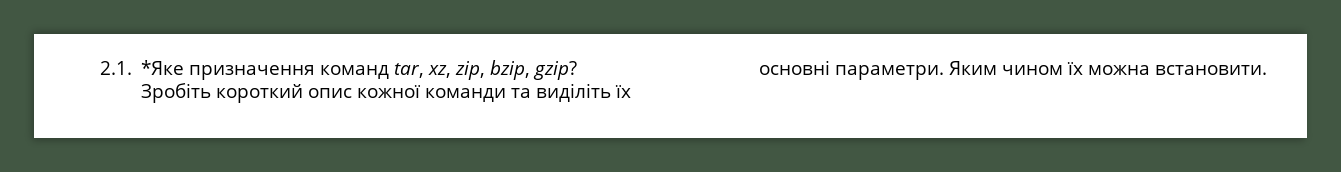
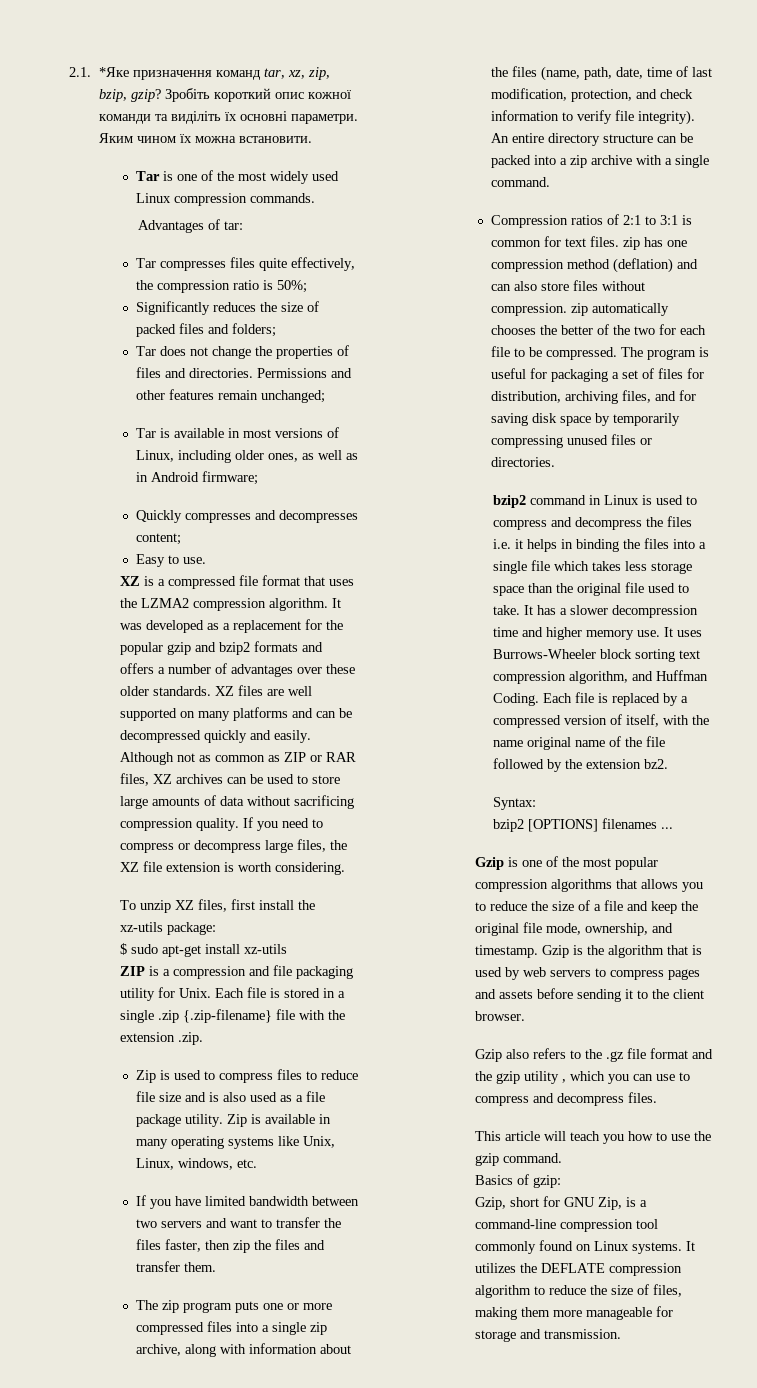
+ Tar is one of the most widely used Linux compression commands.
+ Advantages of tar:
+ Tar compresses files quite effectively, the compression ratio is 50%;
+ Significantly reduces the size of packed files and folders;
+ Tar does not change the properties of files and directories. Permissions and other features remain unchanged;
+ Tar is available in most versions of Linux, including older ones, as well as in Android firmware;
+ Quickly compresses and decompresses content;
+ Easy to use.
+ XZ is a compressed file format that uses the LZMA2 compression algorithm. It was developed as a replacement for the popular gzip and bzip2 formats and offers a number of advantages over these older standards. XZ files are well supported on many platforms and can be decompressed quickly and easily. Although not as common as ZIP or RAR files, XZ archives can be used to store large amounts of data without sacrificing compression quality. If you need to compress or decompress large files, the XZ file extension is worth considering.
+ To unzip XZ files, first install the xz-utils package:
+ $ sudo apt-get install xz-utils
+ ZIP is a compression and file packaging utility for Unix. Each file is stored in a single .zip {.zip-filename} file with the extension .zip.
+ Zip is used to compress files to reduce file size and is also used as a file package utility. Zip is available in many operating systems like Unix, Linux, windows, etc.
+ If you have limited bandwidth between two servers and want to transfer the files faster, then zip the files and transfer them.
+ The zip program puts one or more compressed files into a single zip archive, along with information about the files (name, path, date, time of last modification, protection, and check information to verify file integrity). An entire directory structure can be packed into a zip archive with a single command.
+ Compression ratios of 2:1 to 3:1 is common for text files. zip has one compression method (deflation) and can also store files without compression. zip automatically chooses the better of the two for each file to be compressed. The program is useful for packaging a set of files for distribution, archiving files, and for saving disk space by temporarily compressing unused files or directories.
+ bzip2 command in Linux is used to compress and decompress the files i.e. it helps in binding the files into a single file which takes less storage space than the original file used to take. It has a slower decompression time and higher memory use. It uses Burrows-Wheeler block sorting text compression algorithm, and Huffman Coding. Each file is replaced by a compressed version of itself, with the name original name of the file followed by the extension bz2.
+ Syntax:
+ bzip2 [OPTIONS] filenames ...
+ Gzip is one of the most popular compression algorithms that allows you to reduce the size of a file and keep the original file mode, ownership, and timestamp. Gzip is the algorithm that is used by web servers to compress pages and assets before sending it to the client browser.
+ Gzip also refers to the .gz file format and the gzip utility , which you can use to compress and decompress files.
+ This article will teach you how to use the gzip command.
+ Basics of gzip:
+ Gzip, short for GNU Zip, is a command-line compression tool commonly found on Linux systems. It utilizes the DEFLATE compression algorithm to reduce the size of files, making them more manageable for storage and transmission.

